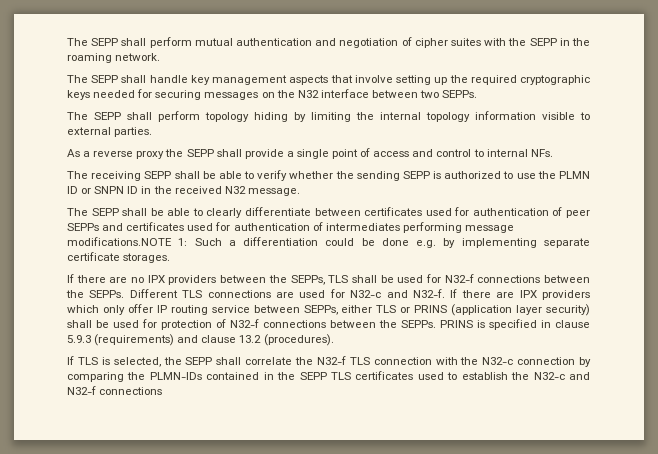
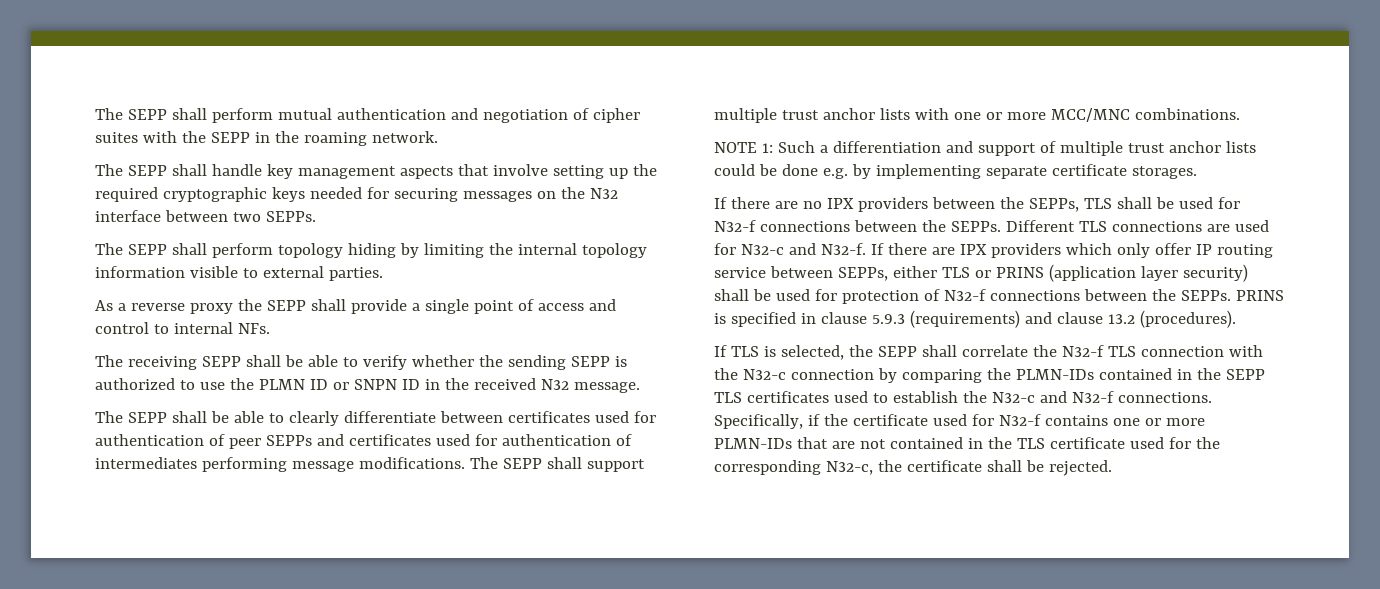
- The SEPP shall be able to clearly differentiate between certificates used for authentication of peer SEPPs and certificates used for authentication of intermediates performing message modifications.NOTE 1: Such a differentiation could be done e.g. by implementing separate certificate storages.
+ The SEPP shall be able to clearly differentiate between certificates used for authentication of peer SEPPs and certificates used for authentication of intermediates performing message modifications. The SEPP shall support multiple trust anchor lists with one or more MCC/MNC combinations.
+ NOTE 1: Such a differentiation and support of multiple trust anchor lists could be done e.g. by implementing separate certificate storages.
- If TLS is selected, the SEPP shall correlate the N32-f TLS connection with the N32-c connection by comparing the PLMN-IDs contained in the SEPP TLS certificates used to establish the N32-c and N32-f connections
+ If TLS is selected, the SEPP shall correlate the N32-f TLS connection with the N32-c connection by comparing the PLMN-IDs contained in the SEPP TLS certificates used to establish the N32-c and N32-f connections. Specifically, if the certificate used for N32-f contains one or more PLMN-IDs that are not contained in the TLS certificate used for the corresponding N32-c, the certificate shall be rejected.

